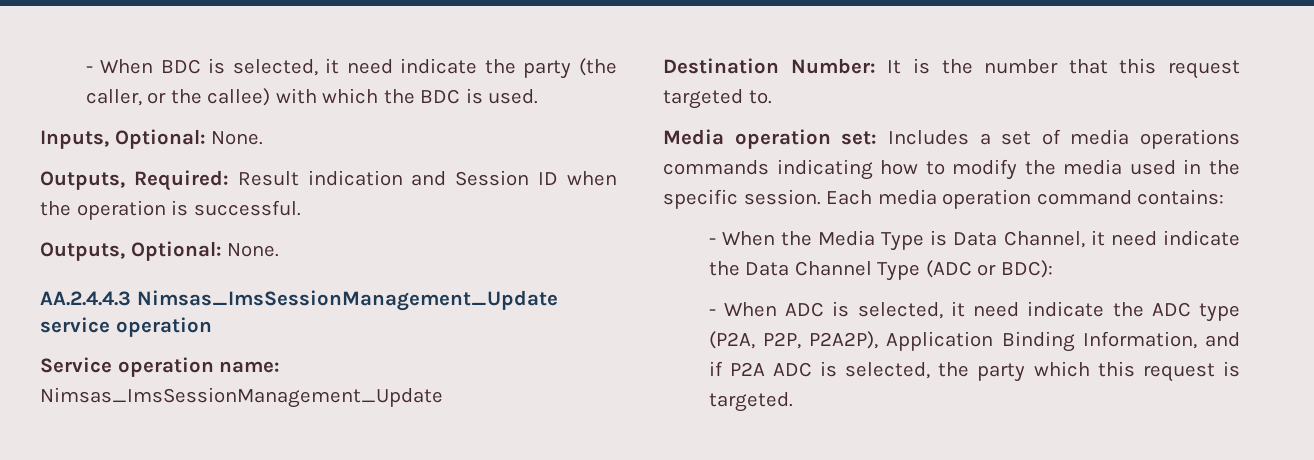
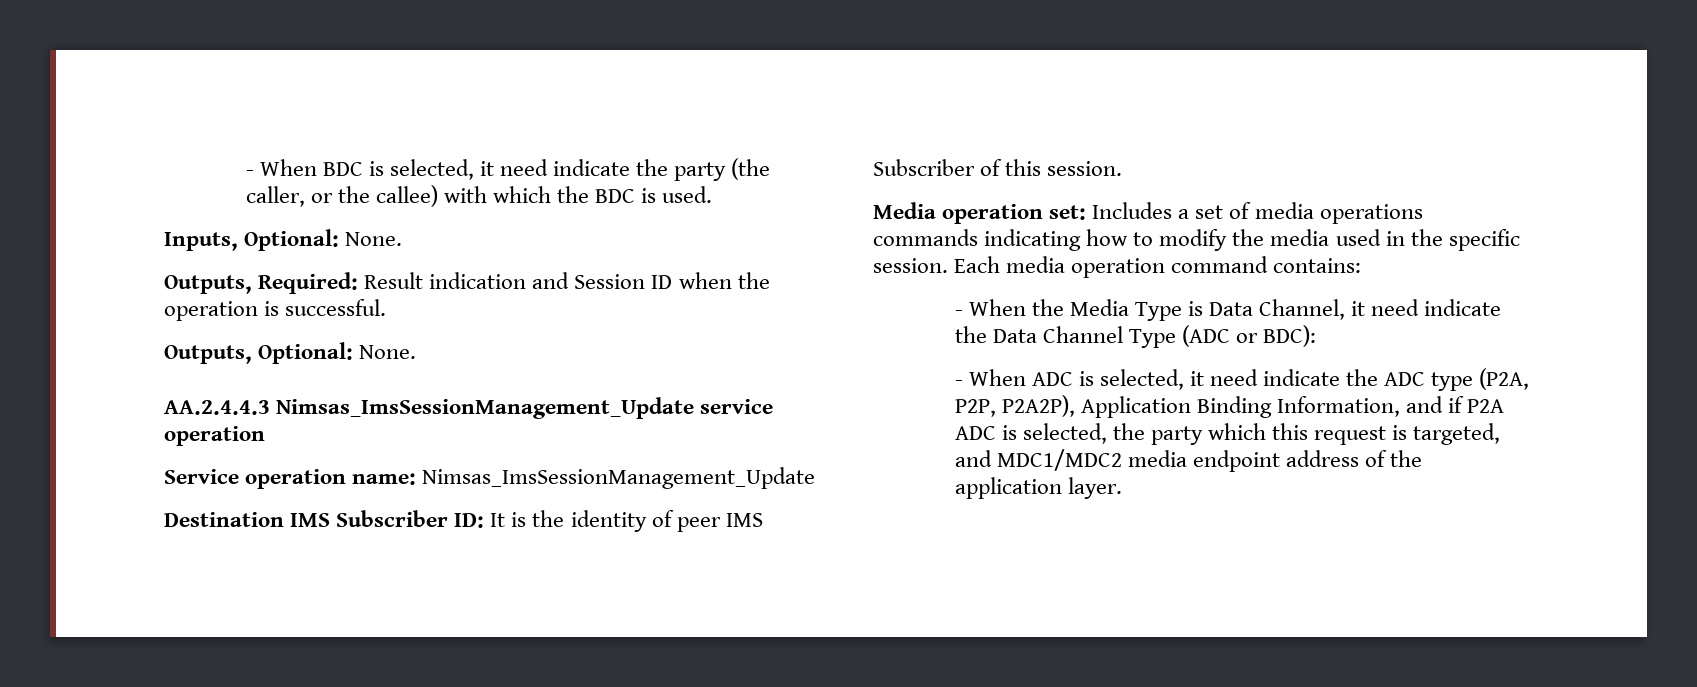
- Destination Number: It is the number that this request targeted to.
+ Destination IMS Subscriber ID: It is the identity of peer IMS Subscriber of this session.
- - When ADC is selected, it need indicate the ADC type (P2A, P2P, P2A2P), Application Binding Information, and if P2A ADC is selected, the party which this request is targeted.
+ - When ADC is selected, it need indicate the ADC type (P2A, P2P, P2A2P), Application Binding Information, and if P2A ADC is selected, the party which this request is targeted, and MDC1/MDC2 media endpoint address of the application layer.

